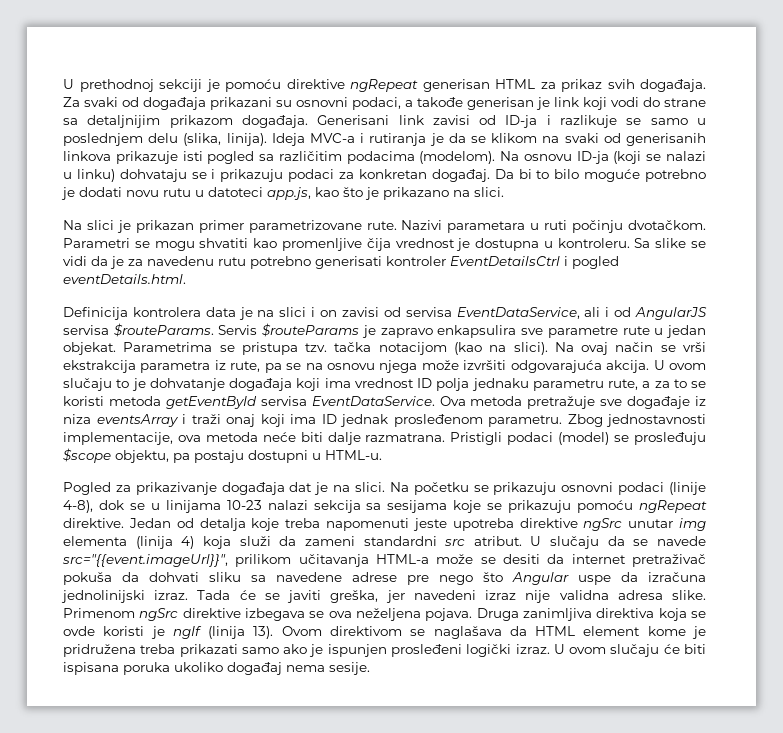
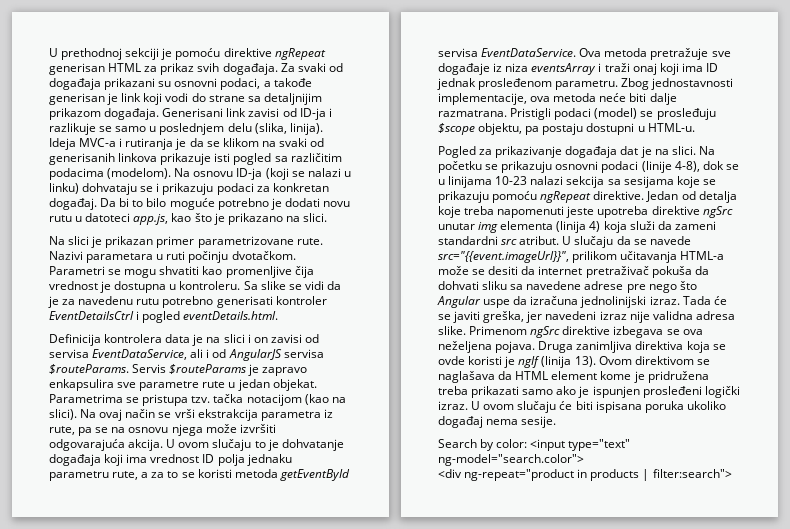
+ Search by color: <input type="text" ng-model="search.color">
+ <div ng-repeat="product in products | filter:search">

